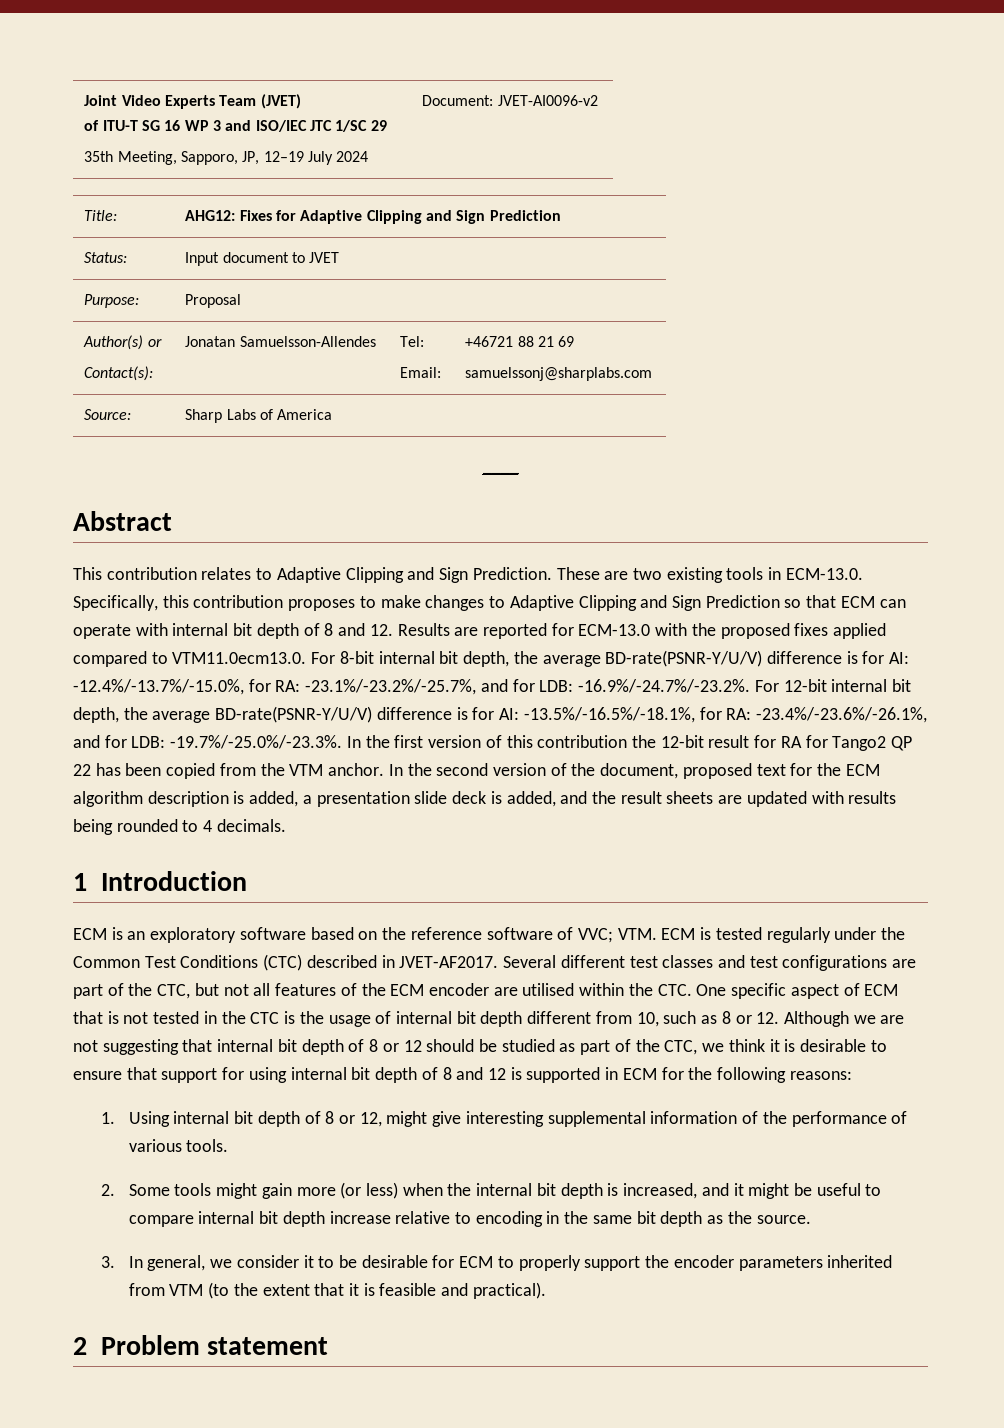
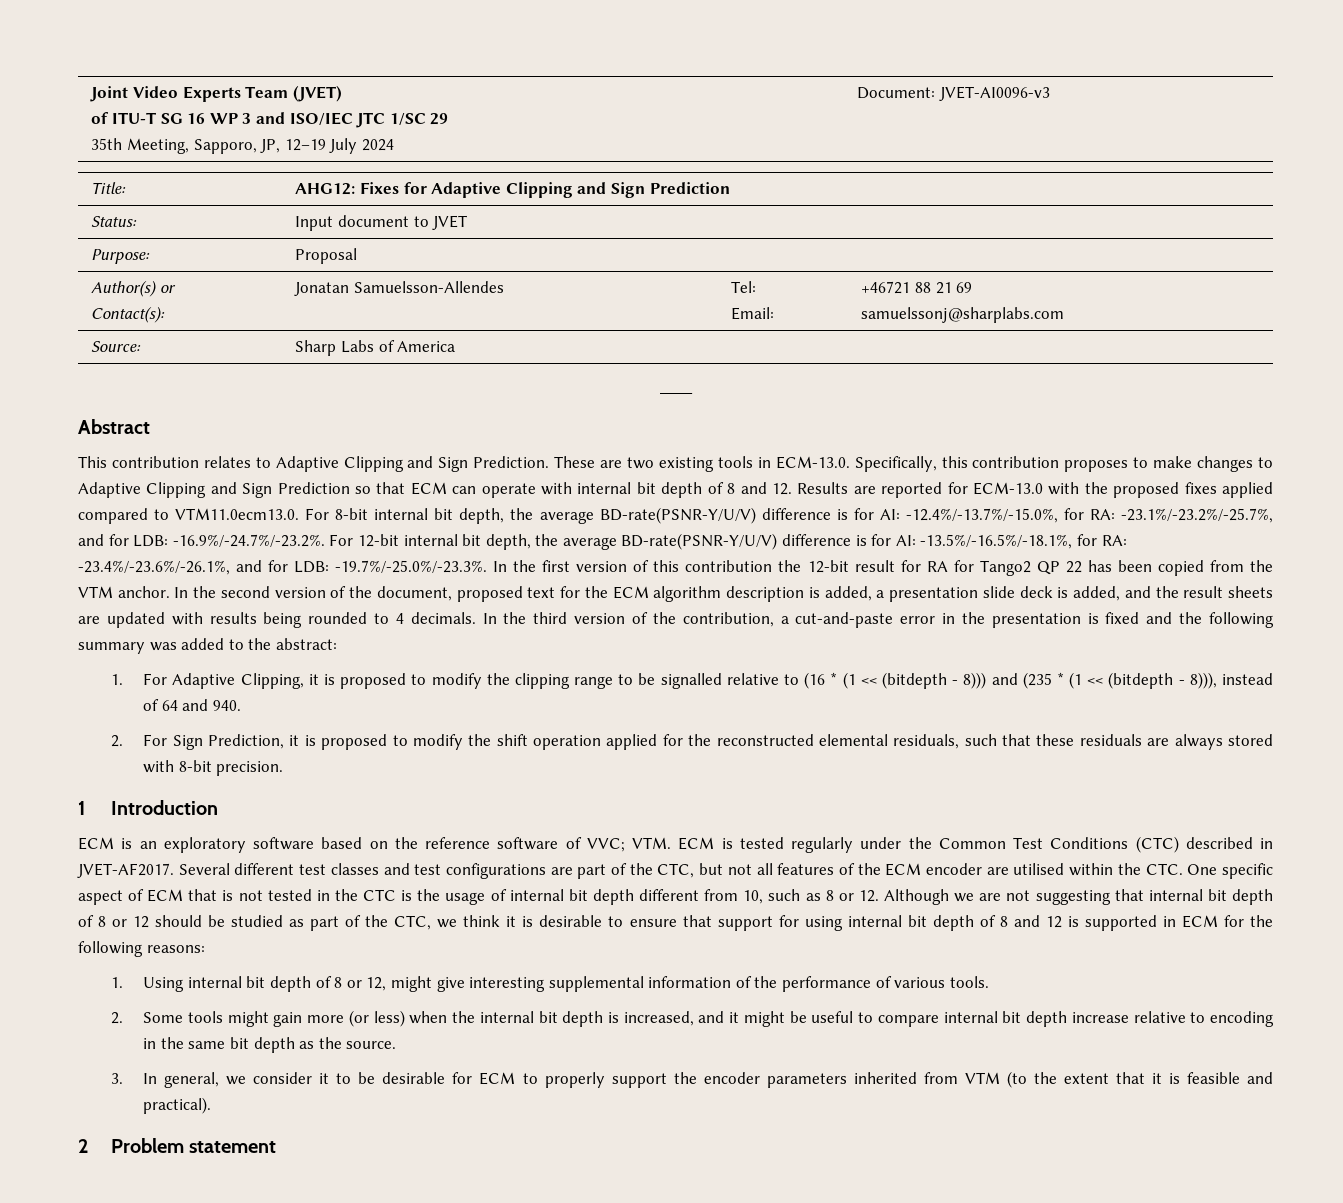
  Joint Video Experts Team (JVET)
  of ITU-T SG 16 WP 3 and ISO/IEC JTC 1/SC 29
- 35th Meeting, Sapporo, JP, 12–19 July 2024 | Document: JVET-AI0096-v2
+ 35th Meeting, Sapporo, JP, 12–19 July 2024 | Document: JVET-AI0096-v3
+ In the third version of the contribution, a cut-and-paste error in the presentation is fixed and the following summary was added to the abstract:
+ 1. For Adaptive Clipping, it is proposed to modify the clipping range to be signalled relative to (16 * (1 << (bitdepth - 8))) and (235 * (1 << (bitdepth - 8))), instead of 64 and 940.
+ 2. For Sign Prediction, it is proposed to modify the shift operation applied for the reconstructed elemental residuals, such that these residuals are always stored with 8-bit precision.

